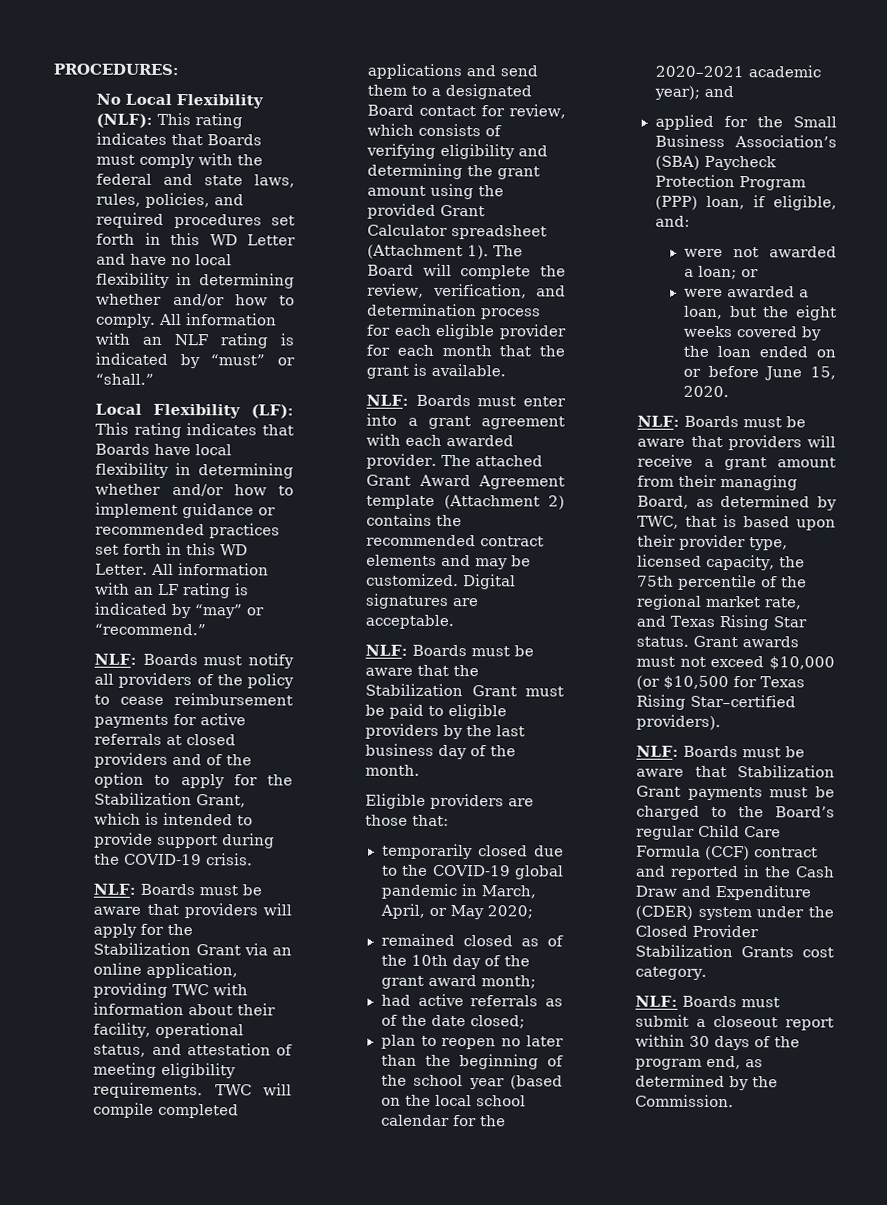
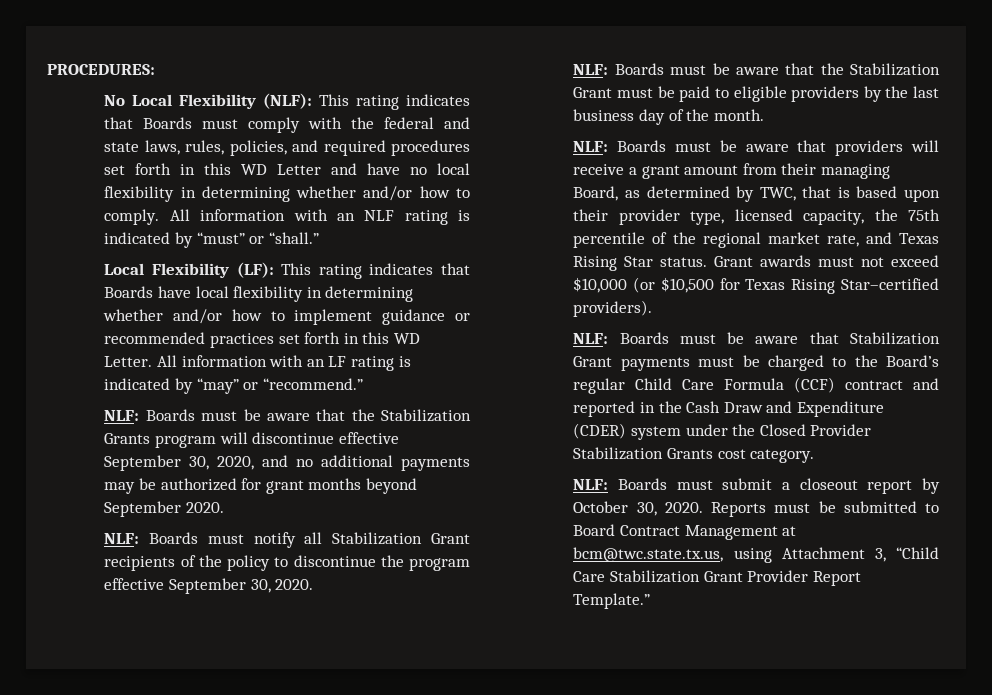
+ NLF: Boards must be aware that the Stabilization Grants program will discontinue effective September 30, 2020, and no additional payments may be authorized for grant months beyond September 2020.
- NLF: Boards must notify all providers of the policy to cease reimbursement payments for active referrals at closed providers and of the option to apply for the Stabilization Grant, which is intended to provide support during the COVID-19 crisis.
- NLF: Boards must be aware that providers will apply for the Stabilization Grant via an online application, providing TWC with information about their facility, operational status, and attestation of meeting eligibility requirements. TWC will compile completed applications and send them to a designated Board contact for review, which consists of verifying eligibility and determining the grant amount using the provided Grant Calculator spreadsheet (Attachment 1). The Board will complete the review, verification, and determination process for each eligible provider for each month that the grant is available.
- NLF: Boards must enter into a grant agreement with each awarded provider. The attached Grant Award Agreement template (Attachment 2) contains the recommended contract elements and may be customized. Digital signatures are acceptable.
+ NLF: Boards must notify all Stabilization Grant recipients of the policy to discontinue the program effective September 30, 2020.
- Eligible providers are those that:
- temporarily closed due to the COVID-19 global pandemic in March, April, or May 2020;
- remained closed as of the 10th day of the grant award month;
- had active referrals as of the date closed;
- plan to reopen no later than the beginning of the school year (based on the local school calendar for the 2020–2021 academic year); and
- applied for the Small Business Association’s (SBA) Paycheck Protection Program (PPP) loan, if eligible, and:
- were not awarded a loan; or
- were awarded a loan, but the eight weeks covered by the loan ended on or before June 15, 2020.
- NLF: Boards must submit a closeout report within 30 days of the program end, as determined by the Commission.
+ NLF: Boards must submit a closeout report by October 30, 2020. Reports must be submitted to Board Contract Management at bcm@twc.state.tx.us, using Attachment 3, “Child Care Stabilization Grant Provider Report Template.”

